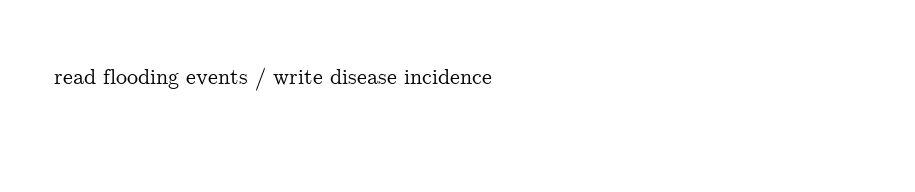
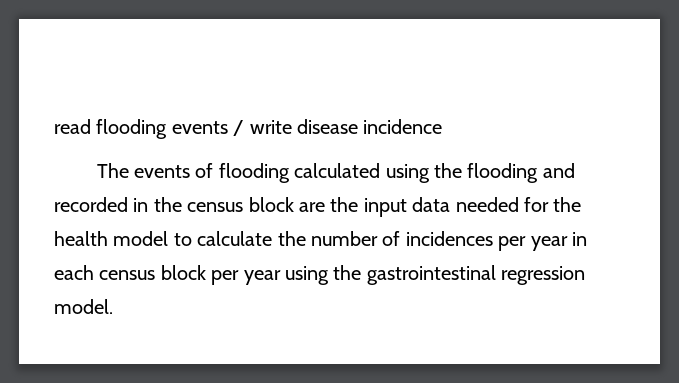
+ The events of flooding calculated using the flooding and recorded in the census block are the input data needed for the health model to calculate the number of incidences per year in each census block per year using the gastrointestinal regression model.

